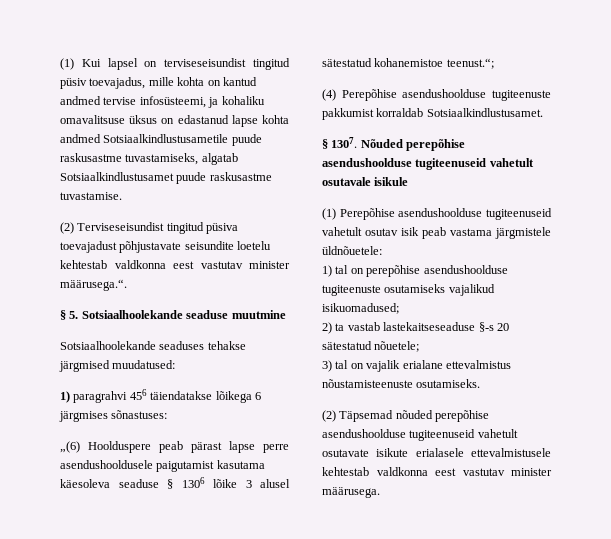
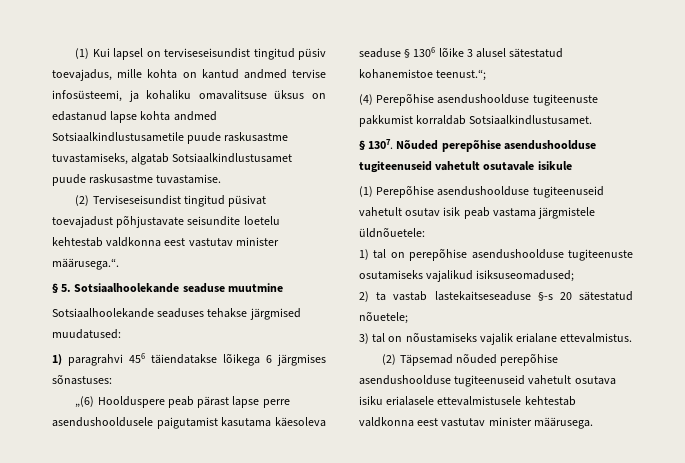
- (2) Terviseseisundist tingitud püsiva toevajadust põhjustavate seisundite loetelu kehtestab valdkonna eest vastutav minister määrusega.“.
+ (2) Terviseseisundist tingitud püsivat toevajadust põhjustavate seisundite loetelu kehtestab valdkonna eest vastutav minister määrusega.“.
- 1) tal on perepõhise asendushoolduse tugiteenuste osutamiseks vajalikud isikuomadused;
+ 1) tal on perepõhise asendushoolduse tugiteenuste osutamiseks vajalikud isiksuseomadused;
- 3) tal on vajalik erialane ettevalmistus nõustamisteenuste osutamiseks.
+ 3) tal on nõustamiseks vajalik erialane ettevalmistus.
- (2) Täpsemad nõuded perepõhise asendushoolduse tugiteenuseid vahetult osutavate isikute erialasele ettevalmistusele kehtestab valdkonna eest vastutav minister määrusega.
+ (2) Täpsemad nõuded perepõhise asendushoolduse tugiteenuseid vahetult osutava isiku erialasele ettevalmistusele kehtestab valdkonna eest vastutav minister määrusega.

